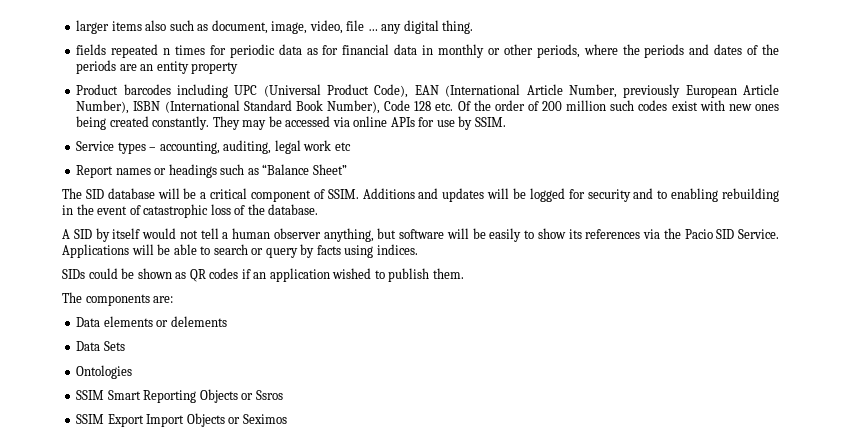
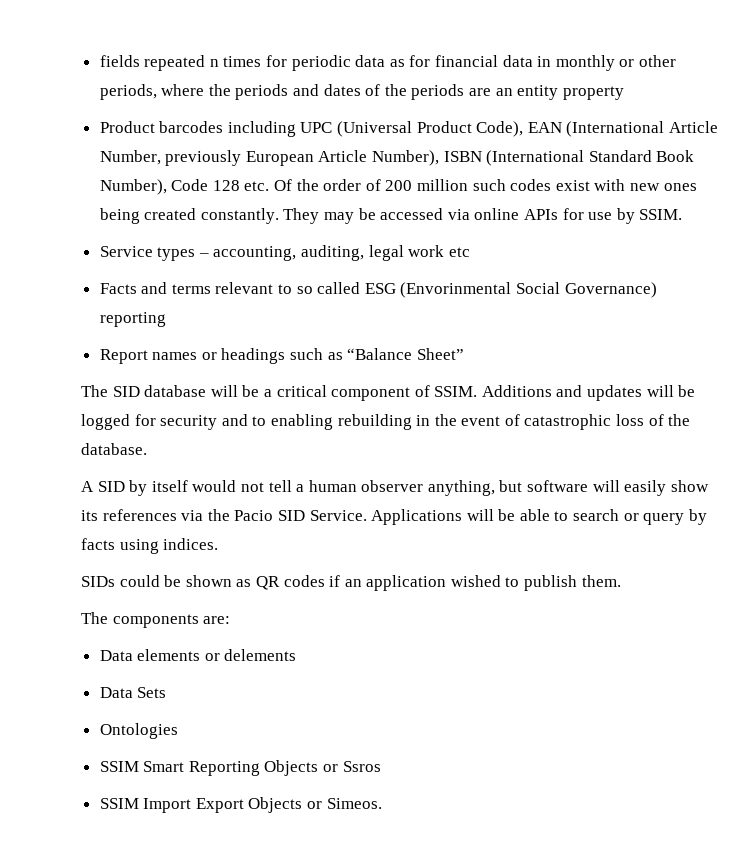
- larger items also such as document, image, video, file … any digital thing.
+ Facts and terms relevant to so called ESG (Envorinmental Social Governance) reporting
- A SID by itself would not tell a human observer anything, but software will be easily to show its references via the Pacio SID Service.
+ A SID by itself would not tell a human observer anything, but software will easily show its references via the Pacio SID Service.
- SSIM Export Import Objects or Seximos
+ SSIM Import Export Objects or Simeos.

